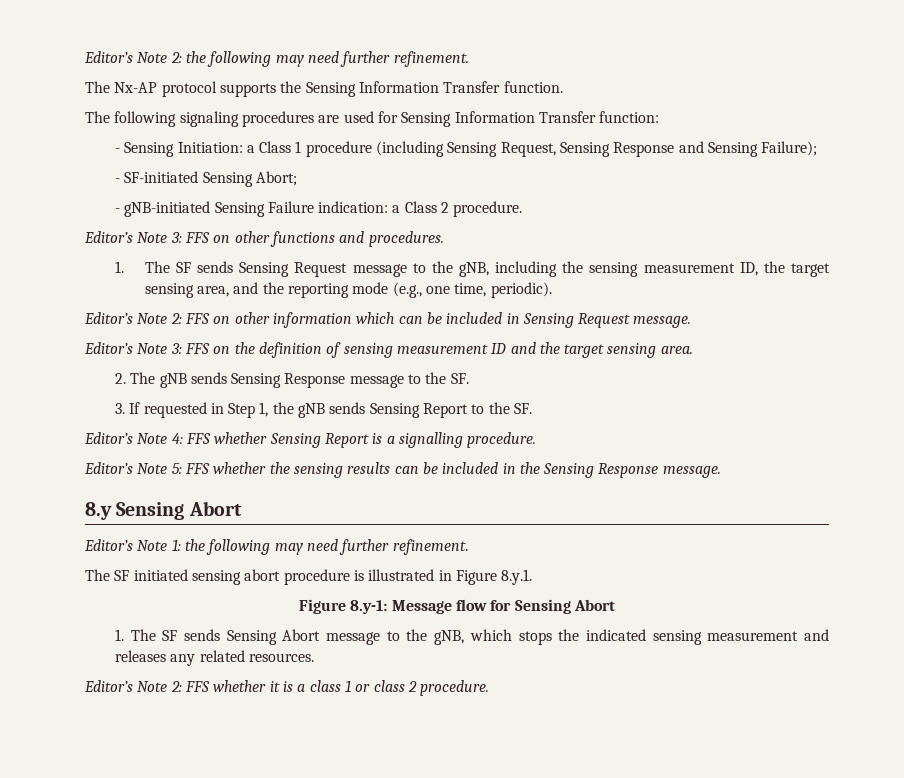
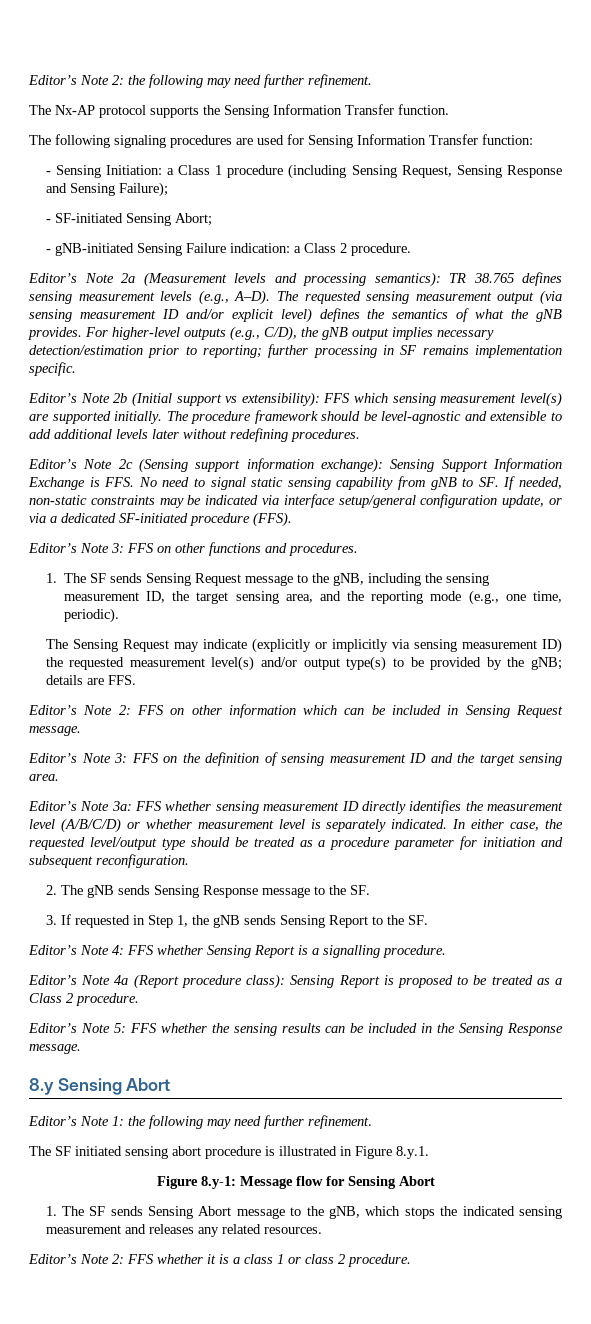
+ Editor’s Note 2a (Measurement levels and processing semantics): TR 38.765 defines sensing measurement levels (e.g., A–D). The requested sensing measurement output (via sensing measurement ID and/or explicit level) defines the semantics of what the gNB provides. For higher-level outputs (e.g., C/D), the gNB output implies necessary detection/estimation prior to reporting; further processing in SF remains implementation specific.
+ Editor’s Note 2b (Initial support vs extensibility): FFS which sensing measurement level(s) are supported initially. The procedure framework should be level-agnostic and extensible to add additional levels later without redefining procedures.
+ Editor’s Note 2c (Sensing support information exchange): Sensing Support Information Exchange is FFS. No need to signal static sensing capability from gNB to SF. If needed, non-static constraints may be indicated via interface setup/general configuration update, or via a dedicated SF-initiated procedure (FFS).
+ The Sensing Request may indicate (explicitly or implicitly via sensing measurement ID) the requested measurement level(s) and/or output type(s) to be provided by the gNB; details are FFS.
+ Editor’s Note 3a: FFS whether sensing measurement ID directly identifies the measurement level (A/B/C/D) or whether measurement level is separately indicated. In either case, the requested level/output type should be treated as a procedure parameter for initiation and subsequent reconfiguration.
+ Editor’s Note 4a (Report procedure class): Sensing Report is proposed to be treated as a Class 2 procedure.

